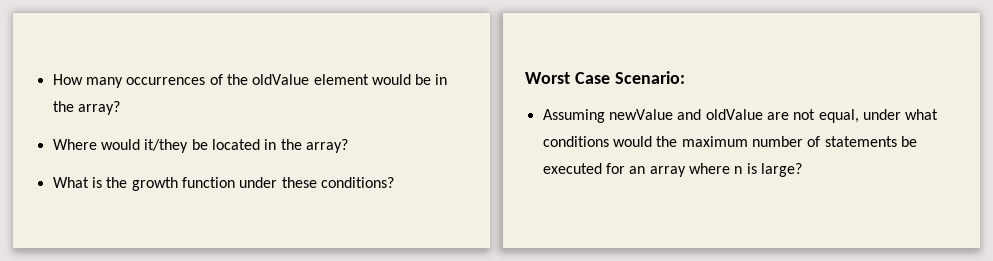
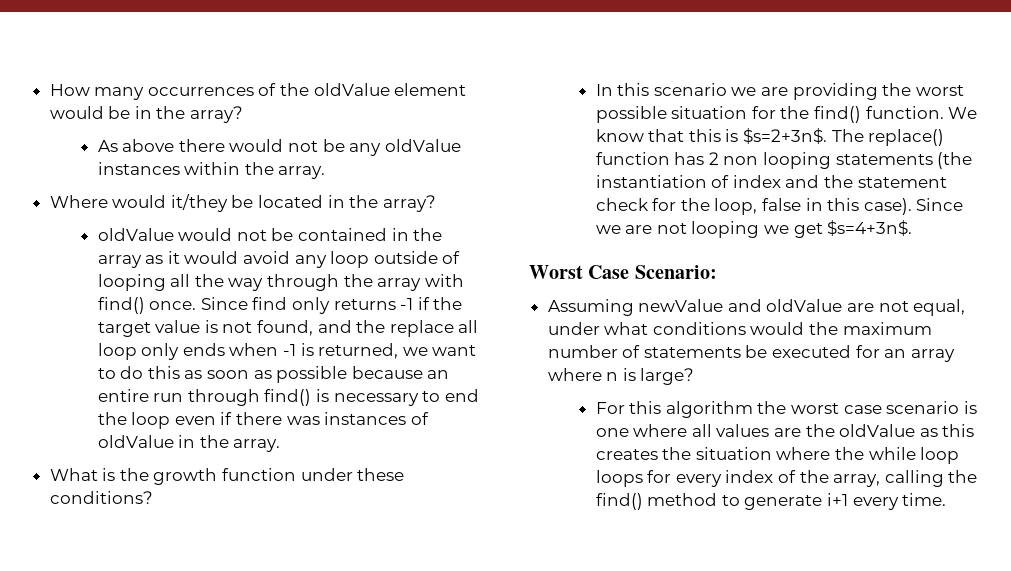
+ As above there would not be any oldValue instances within the array.
+ oldValue would not be contained in the array as it would avoid any loop outside of looping all the way through the array with find() once. Since find only returns -1 if the target value is not found, and the replace all loop only ends when -1 is returned, we want to do this as soon as possible because an entire run through find() is necessary to end the loop even if there was instances of oldValue in the array.
+ In this scenario we are providing the worst possible situation for the find() function. We know that this is $s=2+3n$. The replace() function has 2 non looping statements (the instantiation of index and the statement check for the loop, false in this case). Since we are not looping we get $s=4+3n$.
+ For this algorithm the worst case scenario is one where all values are the oldValue as this creates the situation where the while loop loops for every index of the array, calling the find() method to generate i+1 every time.

